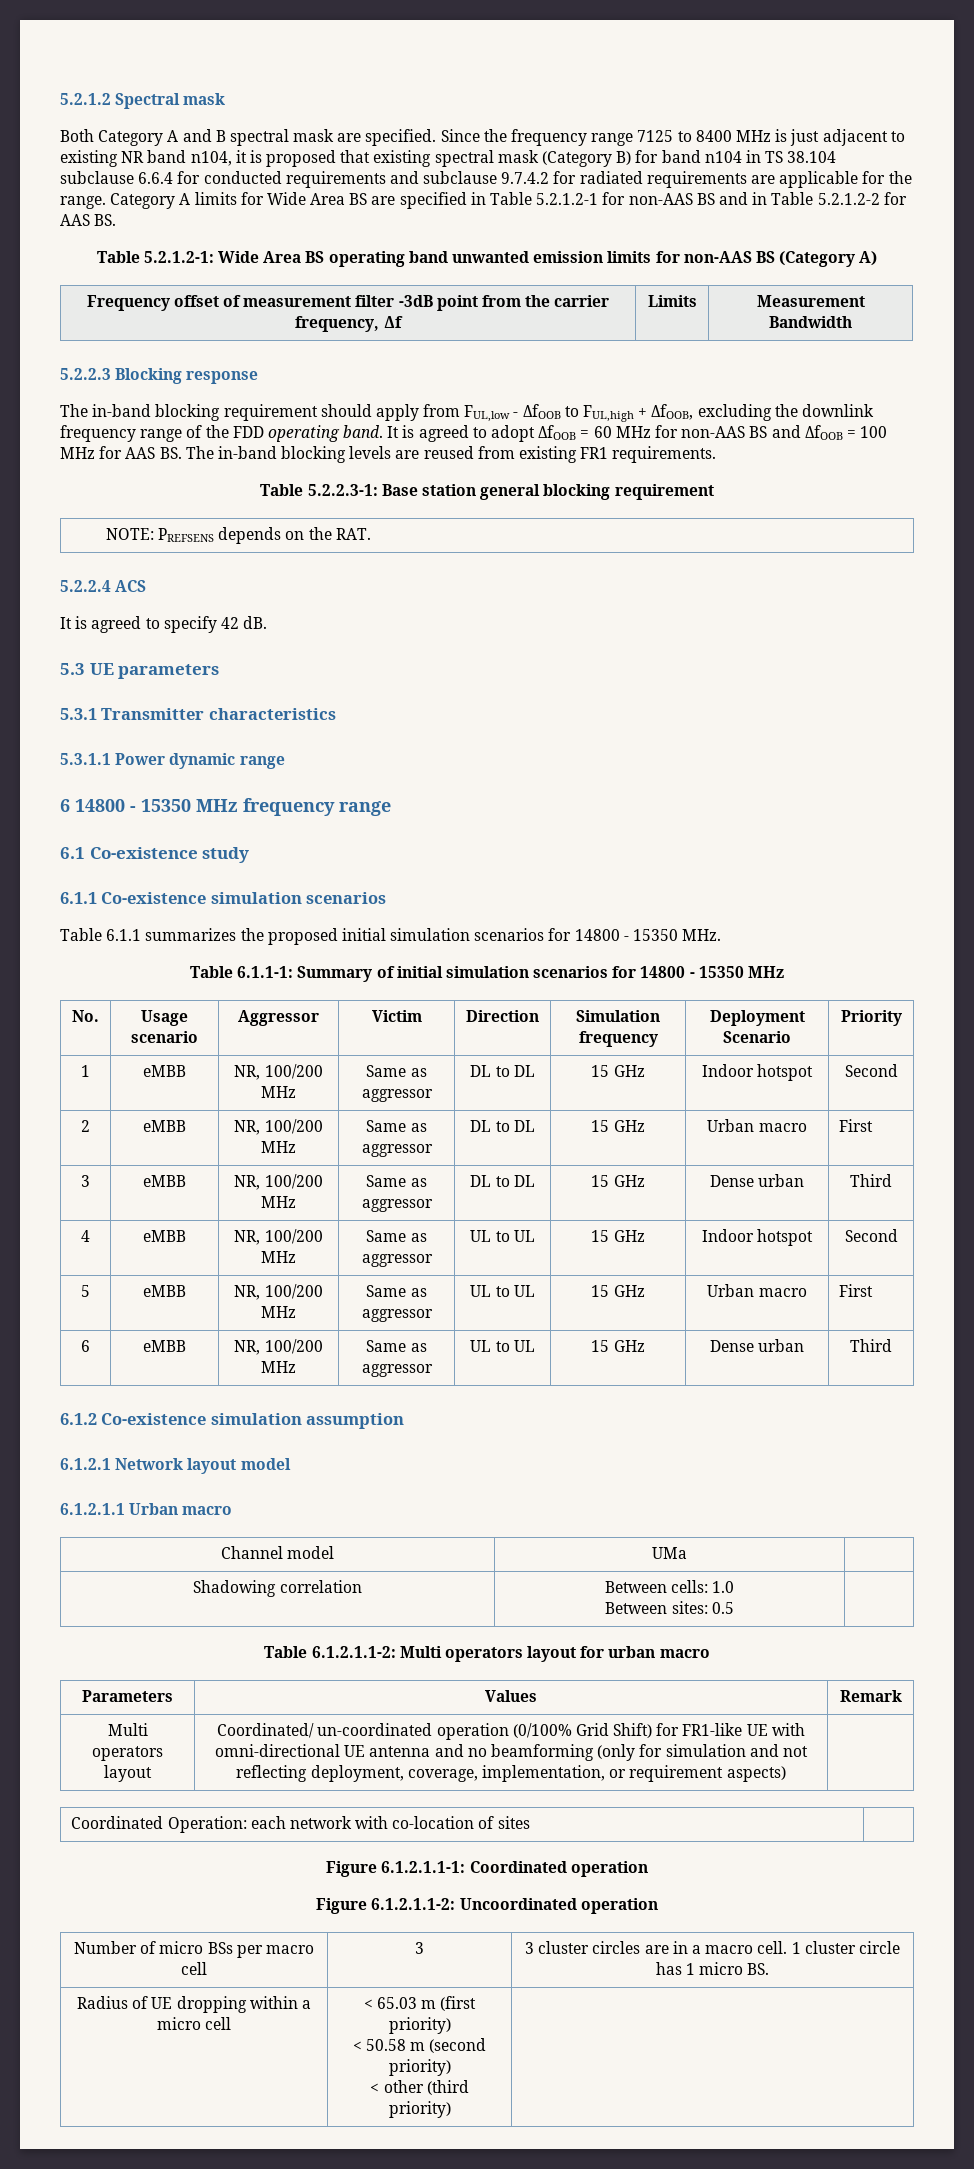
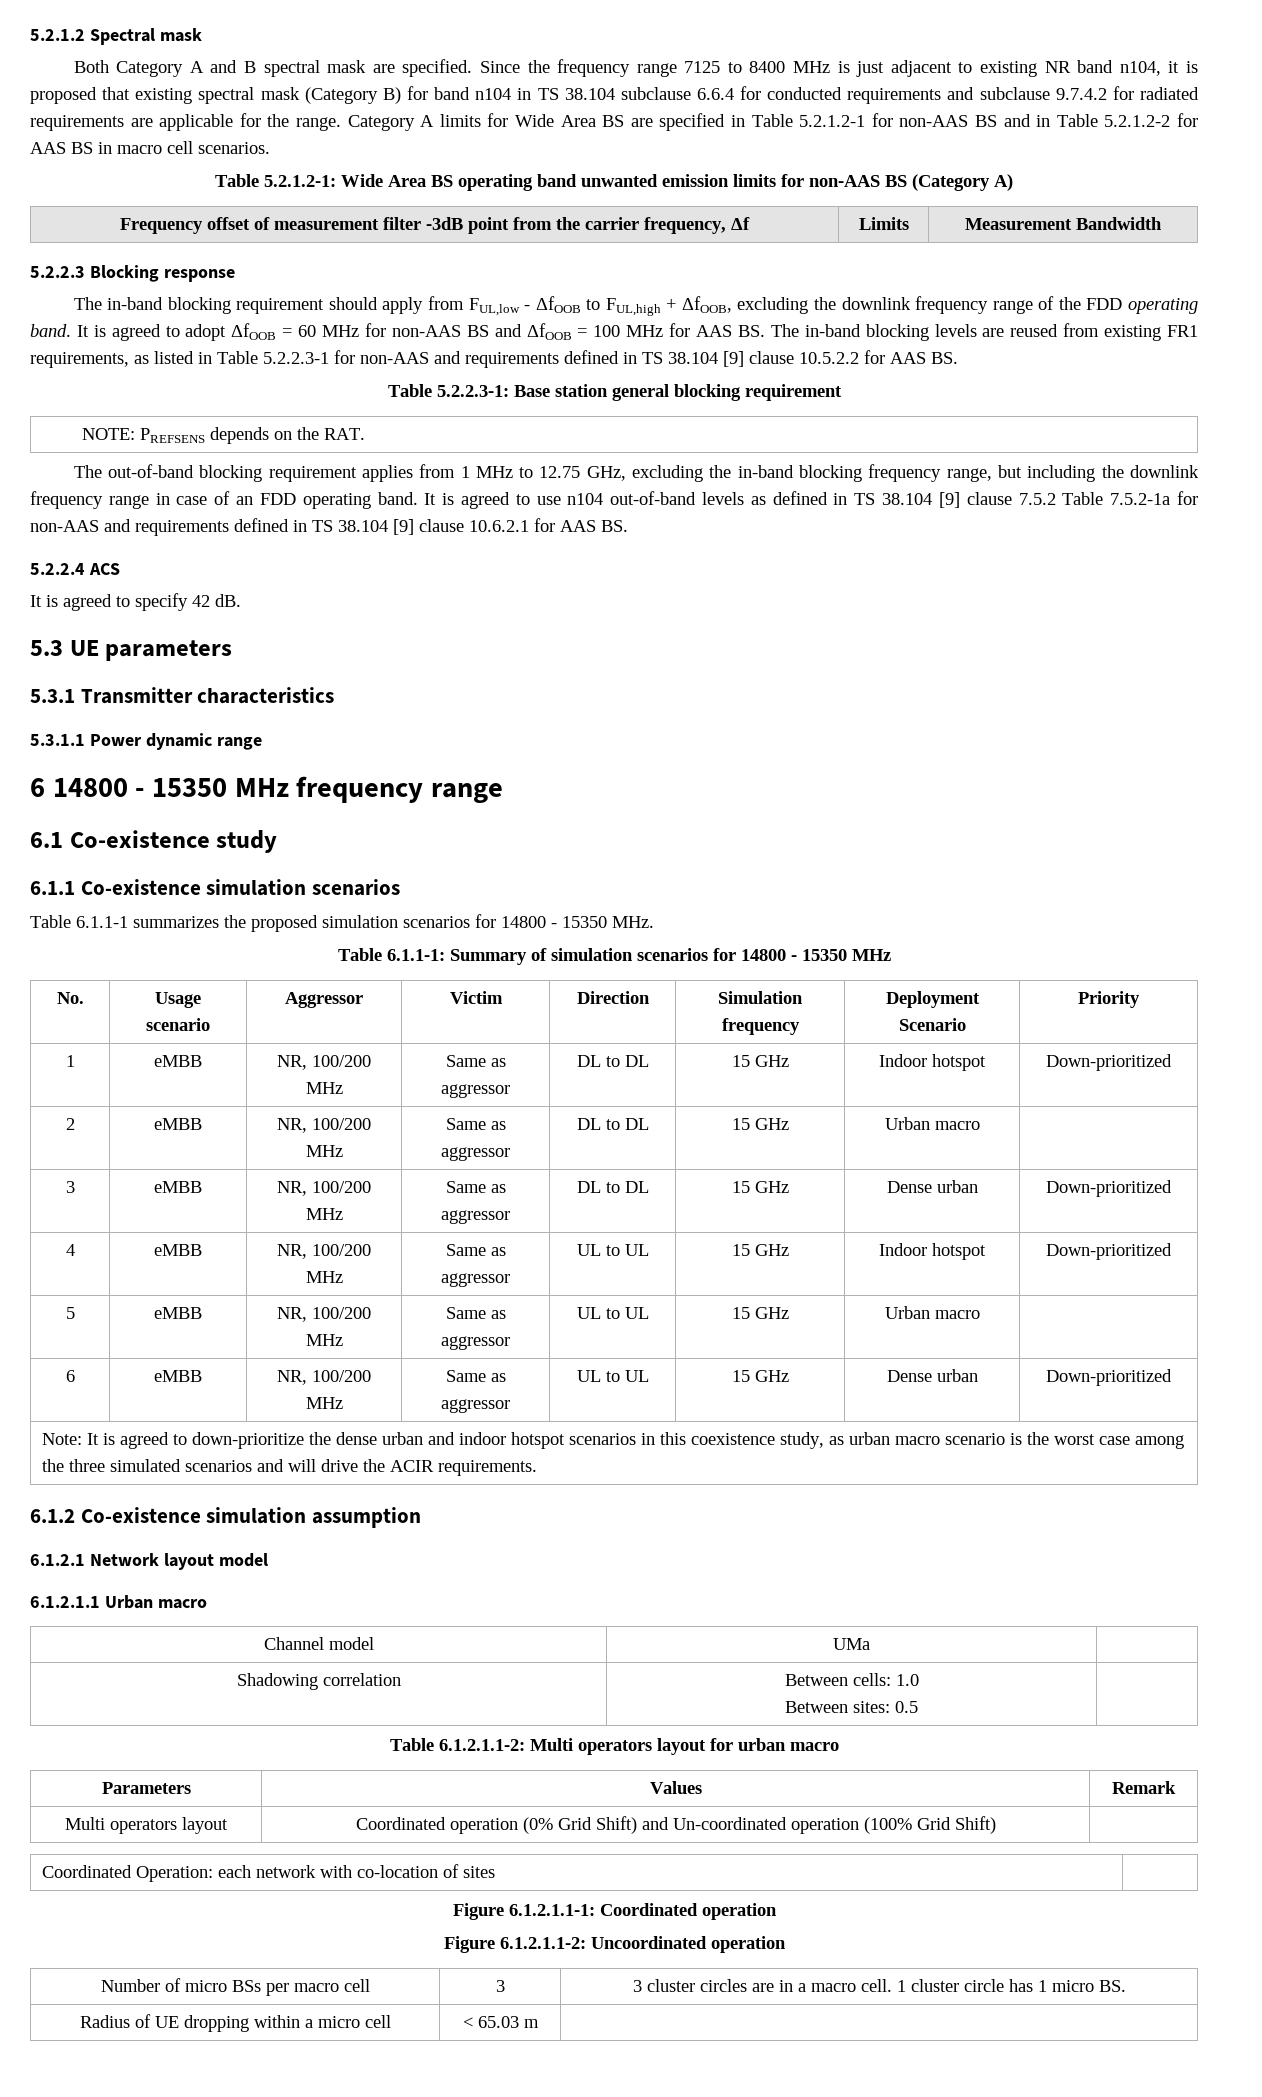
- Category A limits for Wide Area BS are specified in Table 5.2.1.2-1 for non-AAS BS and in Table 5.2.1.2-2 for AAS BS.
+ Category A limits for Wide Area BS are specified in Table 5.2.1.2-1 for non-AAS BS and in Table 5.2.1.2-2 for AAS BS in macro cell scenarios.
- It is agreed to adopt ΔfOOB = 60 MHz for non-AAS BS and ΔfOOB = 100 MHz for AAS BS. The in-band blocking levels are reused from existing FR1 requirements.
+ It is agreed to adopt ΔfOOB = 60 MHz for non-AAS BS and ΔfOOB = 100 MHz for AAS BS. The in-band blocking levels are reused from existing FR1 requirements, as listed in Table 5.2.2.3-1 for non-AAS and requirements defined in TS 38.104 [9] clause 10.5.2.2 for AAS BS.
+ The out-of-band blocking requirement applies from 1 MHz to 12.75 GHz, excluding the in-band blocking frequency range, but including the downlink frequency range in case of an FDD operating band. It is agreed to use n104 out-of-band levels as defined in TS 38.104 [9] clause 7.5.2 Table 7.5.2-1a for non-AAS and requirements defined in TS 38.104 [9] clause 10.6.2.1 for AAS BS.
- Table 6.1.1 summarizes the proposed initial simulation scenarios for 14800 - 15350 MHz.
+ Table 6.1.1-1 summarizes the proposed simulation scenarios for 14800 - 15350 MHz.
- Table 6.1.1-1: Summary of initial simulation scenarios for 14800 - 15350 MHz
+ Table 6.1.1-1: Summary of simulation scenarios for 14800 - 15350 MHz
- 1 | eMBB | NR, 100/200 MHz | Same as aggressor | DL to DL | 15 GHz | Indoor hotspot | Second
+ 1 | eMBB | NR, 100/200 MHz | Same as aggressor | DL to DL | 15 GHz | Indoor hotspot | Down-prioritized
- 2 | eMBB | NR, 100/200 MHz | Same as aggressor | DL to DL | 15 GHz | Urban macro | First
+ 2 | eMBB | NR, 100/200 MHz | Same as aggressor | DL to DL | 15 GHz | Urban macro |
- 3 | eMBB | NR, 100/200 MHz | Same as aggressor | DL to DL | 15 GHz | Dense urban | Third
+ 3 | eMBB | NR, 100/200 MHz | Same as aggressor | DL to DL | 15 GHz | Dense urban | Down-prioritized
- 4 | eMBB | NR, 100/200 MHz | Same as aggressor | UL to UL | 15 GHz | Indoor hotspot | Second
+ 4 | eMBB | NR, 100/200 MHz | Same as aggressor | UL to UL | 15 GHz | Indoor hotspot | Down-prioritized
- 5 | eMBB | NR, 100/200 MHz | Same as aggressor | UL to UL | 15 GHz | Urban macro | First
+ 5 | eMBB | NR, 100/200 MHz | Same as aggressor | UL to UL | 15 GHz | Urban macro |
- 6 | eMBB | NR, 100/200 MHz | Same as aggressor | UL to UL | 15 GHz | Dense urban | Third
+ 6 | eMBB | NR, 100/200 MHz | Same as aggressor | UL to UL | 15 GHz | Dense urban | Down-prioritized
+ Note: It is agreed to down-prioritize the dense urban and indoor hotspot scenarios in this coexistence study, as urban macro scenario is the worst case among the three simulated scenarios and will drive the ACIR requirements.
- Multi operators layout | Coordinated/ un-coordinated operation (0/100% Grid Shift) for FR1-like UE with omni-directional UE antenna and no beamforming (only for simulation and not reflecting deployment, coverage, implementation, or requirement aspects) |
+ Multi operators layout | Coordinated operation (0% Grid Shift) and Un-coordinated operation (100% Grid Shift) |
- Radius of UE dropping within a micro cell | < 65.03 m (first priority)
- < 50.58 m (second priority)
- < other (third priority) |
+ Radius of UE dropping within a micro cell | < 65.03 m |

